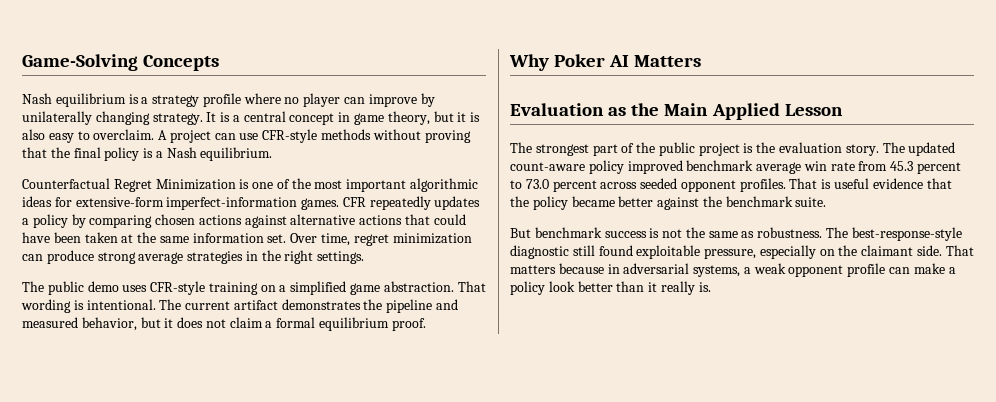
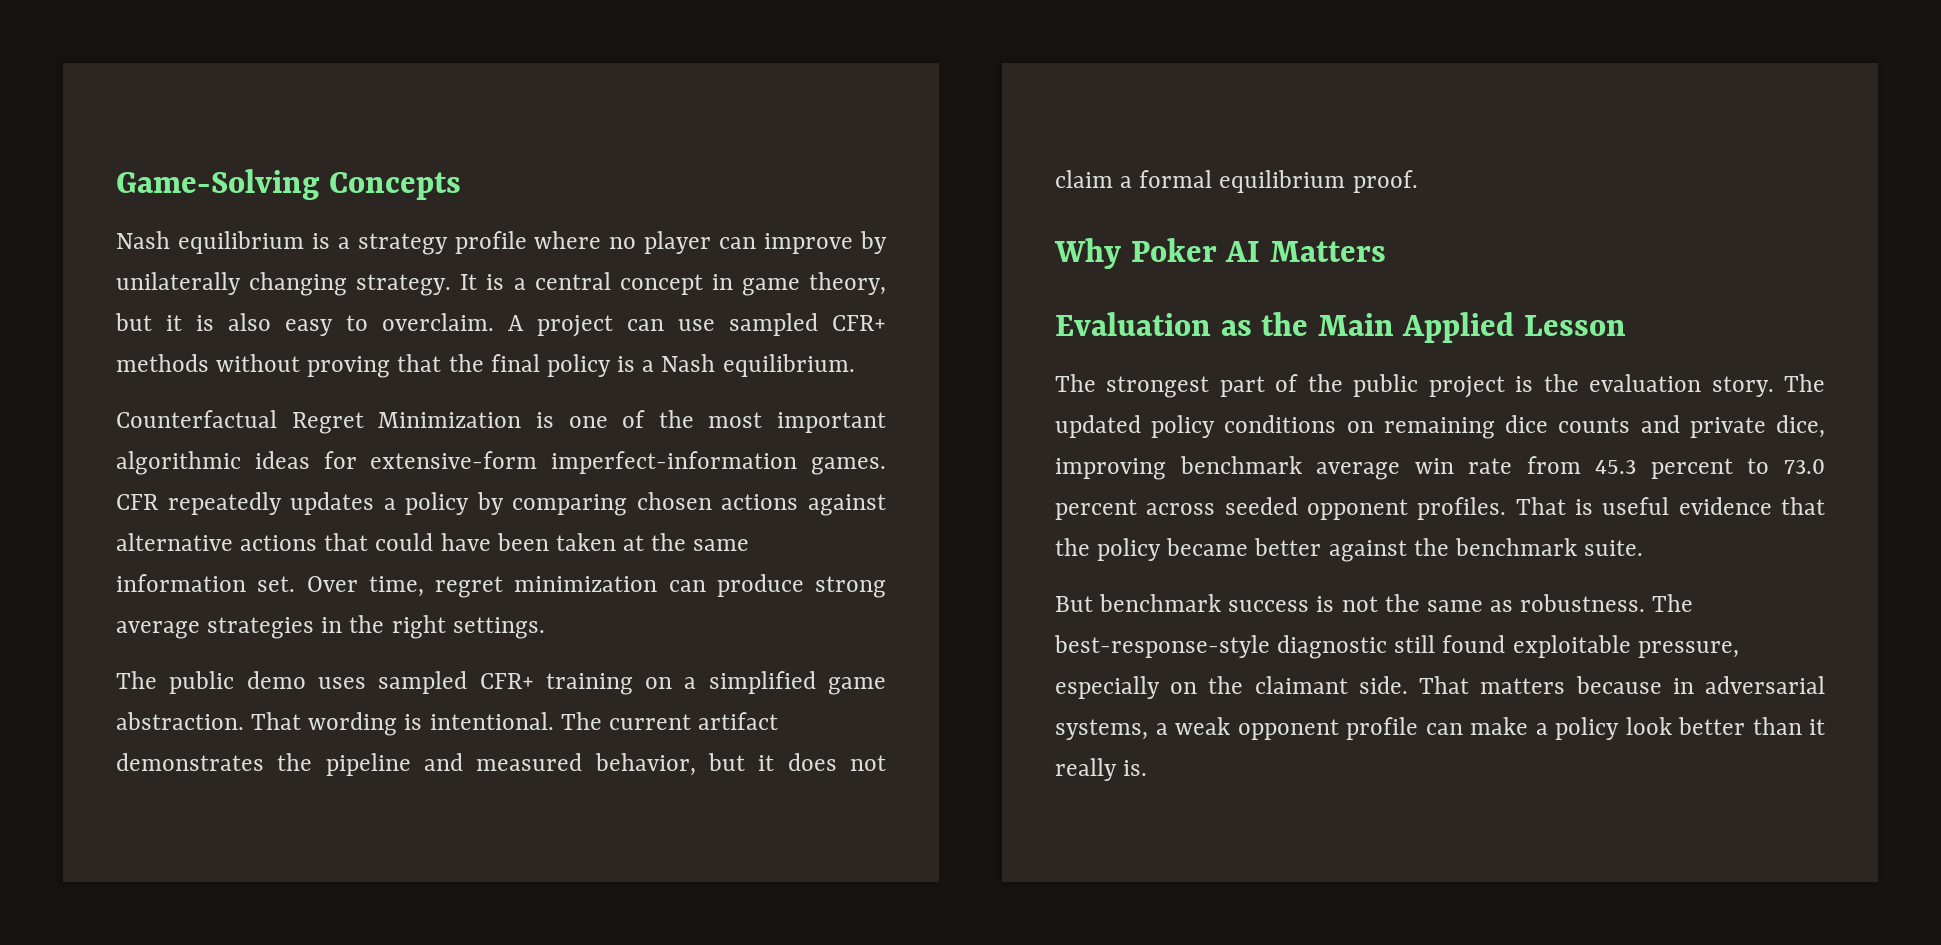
- A project can use CFR-style methods without proving that the final policy is a Nash equilibrium.
+ A project can use sampled CFR+ methods without proving that the final policy is a Nash equilibrium.
- The public demo uses CFR-style training on a simplified game abstraction.
+ The public demo uses sampled CFR+ training on a simplified game abstraction.
- The updated count-aware policy improved benchmark average win rate from 45.3 percent to 73.0 percent across seeded opponent profiles.
+ The updated policy conditions on remaining dice counts and private dice, improving benchmark average win rate from 45.3 percent to 73.0 percent across seeded opponent profiles.

